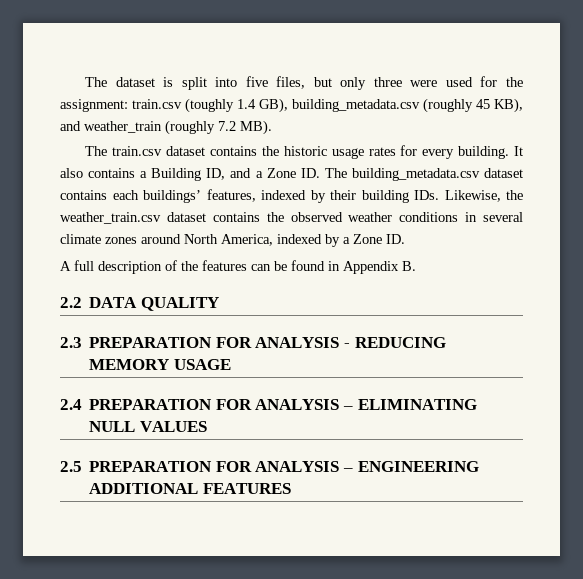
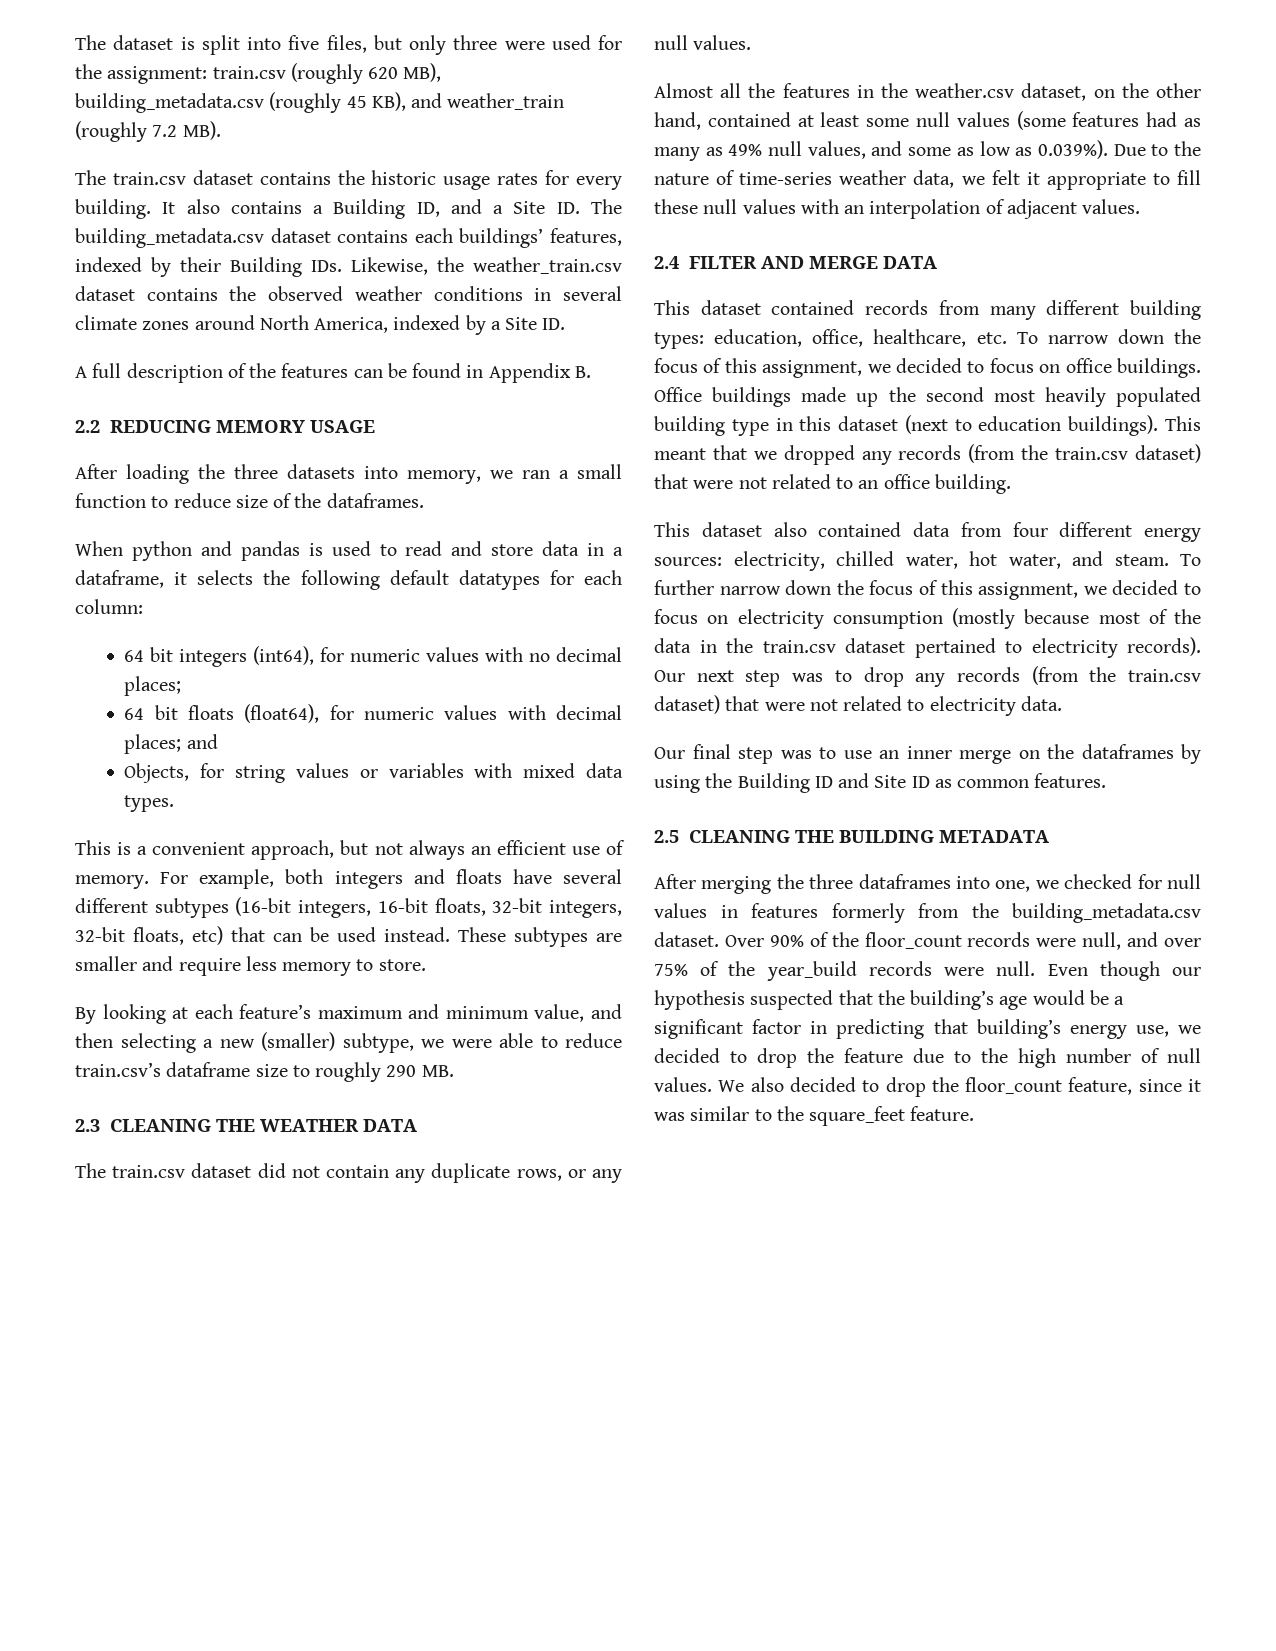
- The dataset is split into five files, but only three were used for the assignment: train.csv (toughly 1.4 GB), building_metadata.csv (roughly 45 KB), and weather_train (roughly 7.2 MB).
+ The dataset is split into five files, but only three were used for the assignment: train.csv (roughly 620 MB), building_metadata.csv (roughly 45 KB), and weather_train (roughly 7.2 MB).
- It also contains a Building ID, and a Zone ID. The building_metadata.csv dataset contains each buildings’ features, indexed by their building IDs. Likewise, the weather_train.csv dataset contains the observed weather conditions in several climate zones around North America, indexed by a Zone ID.
+ It also contains a Building ID, and a Site ID. The building_metadata.csv dataset contains each buildings’ features, indexed by their Building IDs. Likewise, the weather_train.csv dataset contains the observed weather conditions in several climate zones around North America, indexed by a Site ID.
- 2.2 DATA QUALITY
- 2.3 PREPARATION FOR ANALYSIS - REDUCING MEMORY USAGE
- 2.4 PREPARATION FOR ANALYSIS – ELIMINATING NULL VALUES
- 2.5 PREPARATION FOR ANALYSIS – ENGINEERING ADDITIONAL FEATURES
+ 2.2 REDUCING MEMORY USAGE
+ After loading the three datasets into memory, we ran a small function to reduce size of the dataframes.
+ When python and pandas is used to read and store data in a dataframe, it selects the following default datatypes for each column:
+ 64 bit integers (int64), for numeric values with no decimal places;
+ 64 bit floats (float64), for numeric values with decimal places; and
+ Objects, for string values or variables with mixed data types.
+ This is a convenient approach, but not always an efficient use of memory. For example, both integers and floats have several different subtypes (16-bit integers, 16-bit floats, 32-bit integers, 32-bit floats, etc) that can be used instead. These subtypes are smaller and require less memory to store.
+ By looking at each feature’s maximum and minimum value, and then selecting a new (smaller) subtype, we were able to reduce train.csv’s dataframe size to roughly 290 MB.
+ 2.3 CLEANING THE WEATHER DATA
+ The train.csv dataset did not contain any duplicate rows, or any null values.
+ Almost all the features in the weather.csv dataset, on the other hand, contained at least some null values (some features had as many as 49% null values, and some as low as 0.039%). Due to the nature of time-series weather data, we felt it appropriate to fill these null values with an interpolation of adjacent values.
+ 2.4 FILTER AND MERGE DATA
+ This dataset contained records from many different building types: education, office, healthcare, etc. To narrow down the focus of this assignment, we decided to focus on office buildings. Office buildings made up the second most heavily populated building type in this dataset (next to education buildings). This meant that we dropped any records (from the train.csv dataset) that were not related to an office building.
+ This dataset also contained data from four different energy sources: electricity, chilled water, hot water, and steam. To further narrow down the focus of this assignment, we decided to focus on electricity consumption (mostly because most of the data in the train.csv dataset pertained to electricity records). Our next step was to drop any records (from the train.csv dataset) that were not related to electricity data.
+ Our final step was to use an inner merge on the dataframes by using the Building ID and Site ID as common features.
+ 2.5 CLEANING THE BUILDING METADATA
+ After merging the three dataframes into one, we checked for null values in features formerly from the building_metadata.csv dataset. Over 90% of the floor_count records were null, and over 75% of the year_build records were null. Even though our hypothesis suspected that the building’s age would be a significant factor in predicting that building’s energy use, we decided to drop the feature due to the high number of null values. We also decided to drop the floor_count feature, since it was similar to the square_feet feature.

